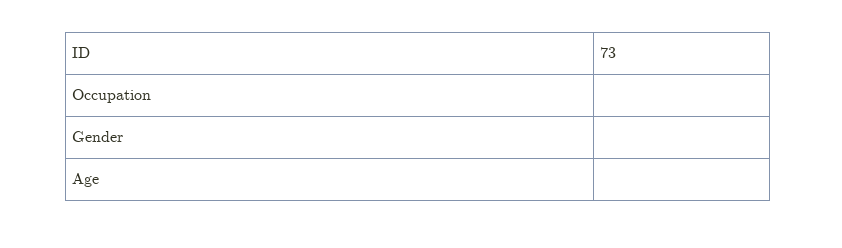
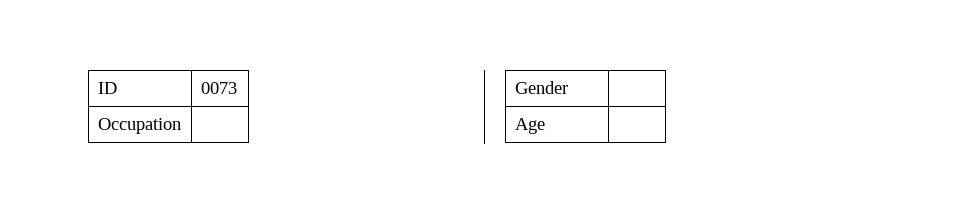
- ID | 73
+ ID | 0073

